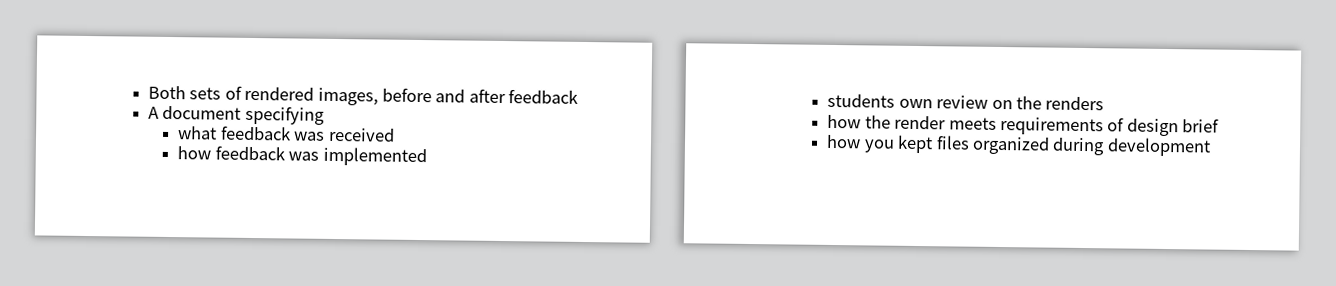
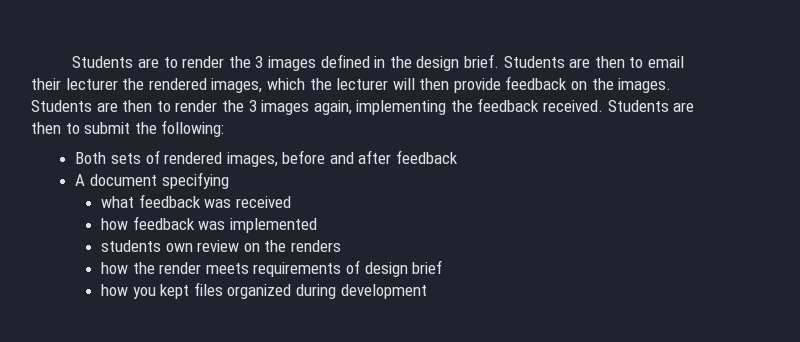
+ Students are to render the 3 images defined in the design brief. Students are then to email their lecturer the rendered images, which the lecturer will then provide feedback on the images. Students are then to render the 3 images again, implementing the feedback received. Students are then to submit the following:

